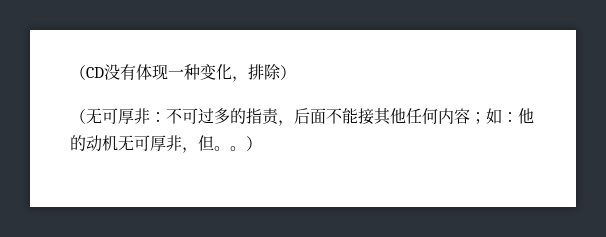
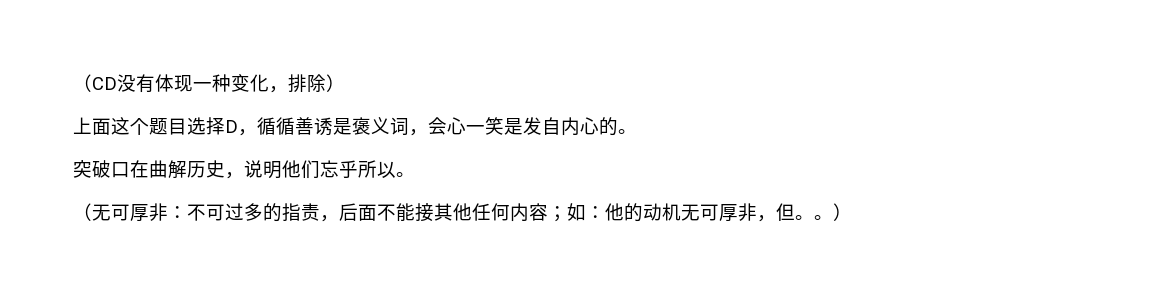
+ 上面这个题目选择D，循循善诱是褒义词，会心一笑是发自内心的。
+ 突破口在曲解历史，说明他们忘乎所以。

